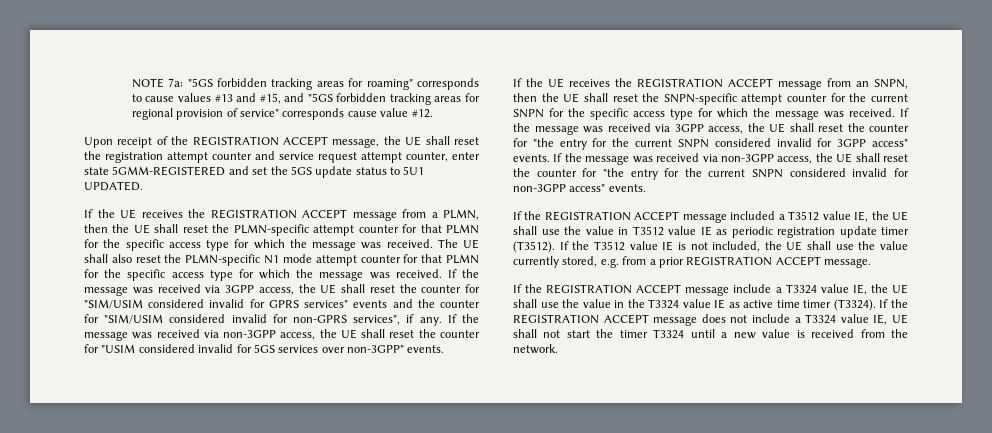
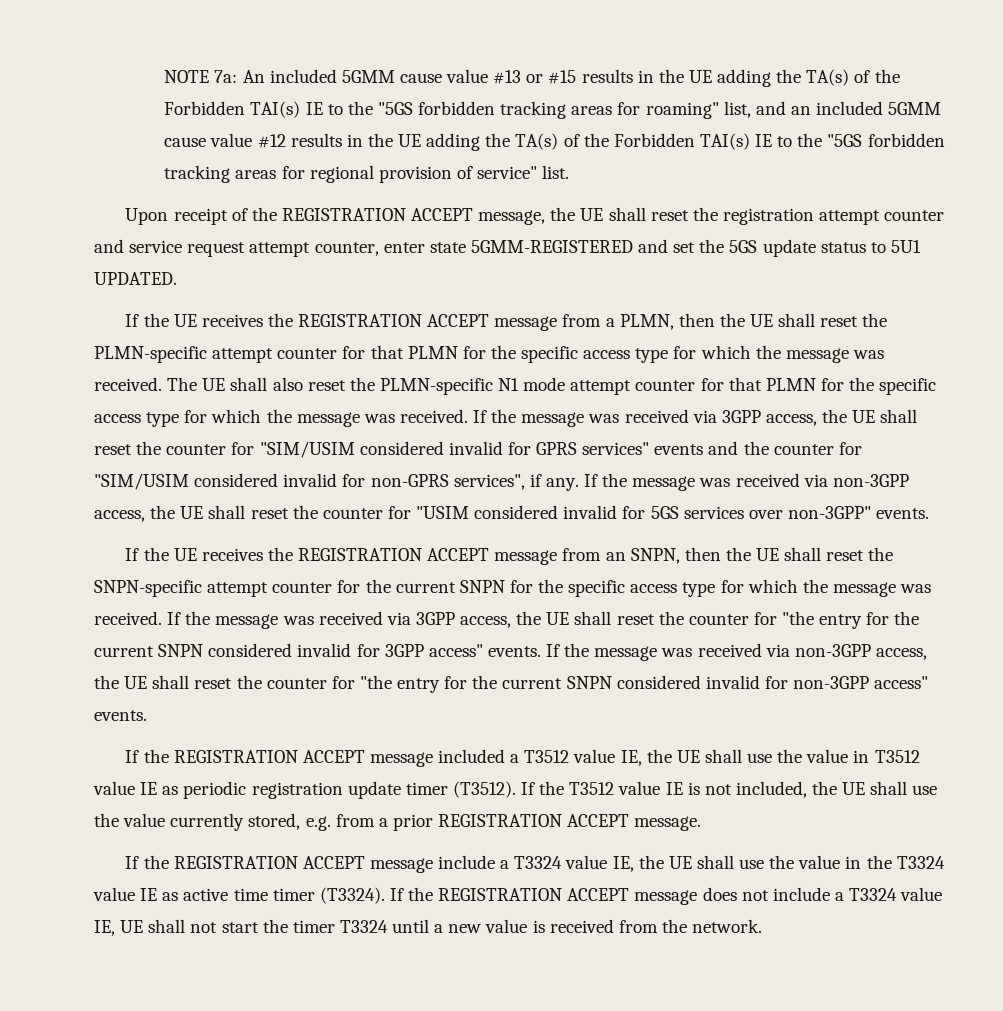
- NOTE 7a: "5GS forbidden tracking areas for roaming" corresponds to cause values #13 and #15, and "5GS forbidden tracking areas for regional provision of service" corresponds cause value #12.
+ NOTE 7a: An included 5GMM cause value #13 or #15 results in the UE adding the TA(s) of the Forbidden TAI(s) IE to the "5GS forbidden tracking areas for roaming" list, and an included 5GMM cause value #12 results in the UE adding the TA(s) of the Forbidden TAI(s) IE to the "5GS forbidden tracking areas for regional provision of service" list.

